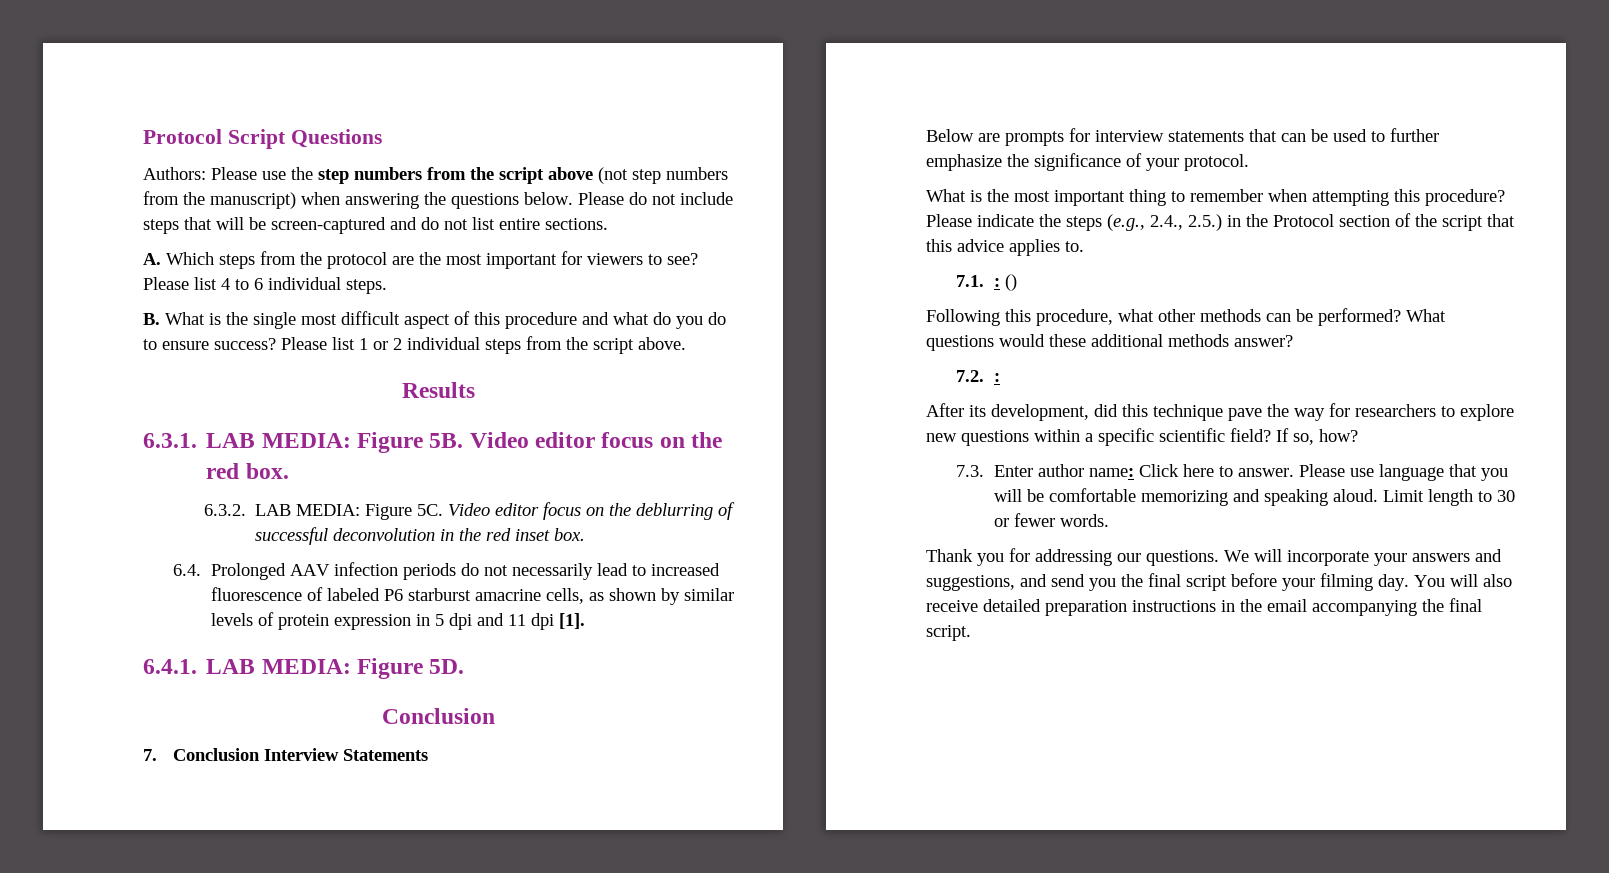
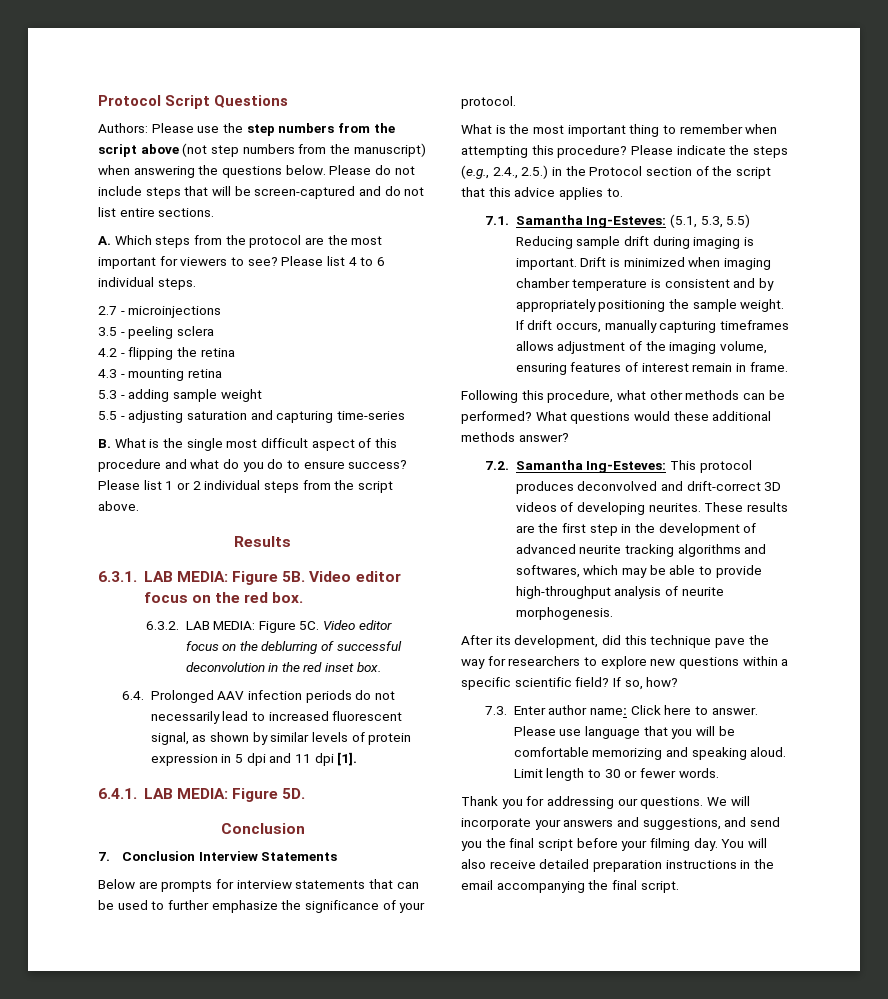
+ 2.7 - microinjections
+ 3.5 - peeling sclera
+ 4.2 - flipping the retina
+ 4.3 - mounting retina
+ 5.3 - adding sample weight
+ 5.5 - adjusting saturation and capturing time-series
- 6.4. Prolonged AAV infection periods do not necessarily lead to increased fluorescence of labeled P6 starburst amacrine cells, as shown by similar levels of protein expression in 5 dpi and 11 dpi [1].
+ 6.4. Prolonged AAV infection periods do not necessarily lead to increased fluorescent signal, as shown by similar levels of protein expression in 5 dpi and 11 dpi [1].
- 7.1. : ()
+ 7.1. Samantha Ing-Esteves: (5.1, 5.3, 5.5) Reducing sample drift during imaging is important. Drift is minimized when imaging chamber temperature is consistent and by appropriately positioning the sample weight. If drift occurs, manually capturing timeframes allows adjustment of the imaging volume, ensuring features of interest remain in frame.
- 7.2. :
+ 7.2. Samantha Ing-Esteves: This protocol produces deconvolved and drift-correct 3D videos of developing neurites. These results are the first step in the development of advanced neurite tracking algorithms and softwares, which may be able to provide high-throughput analysis of neurite morphogenesis.

